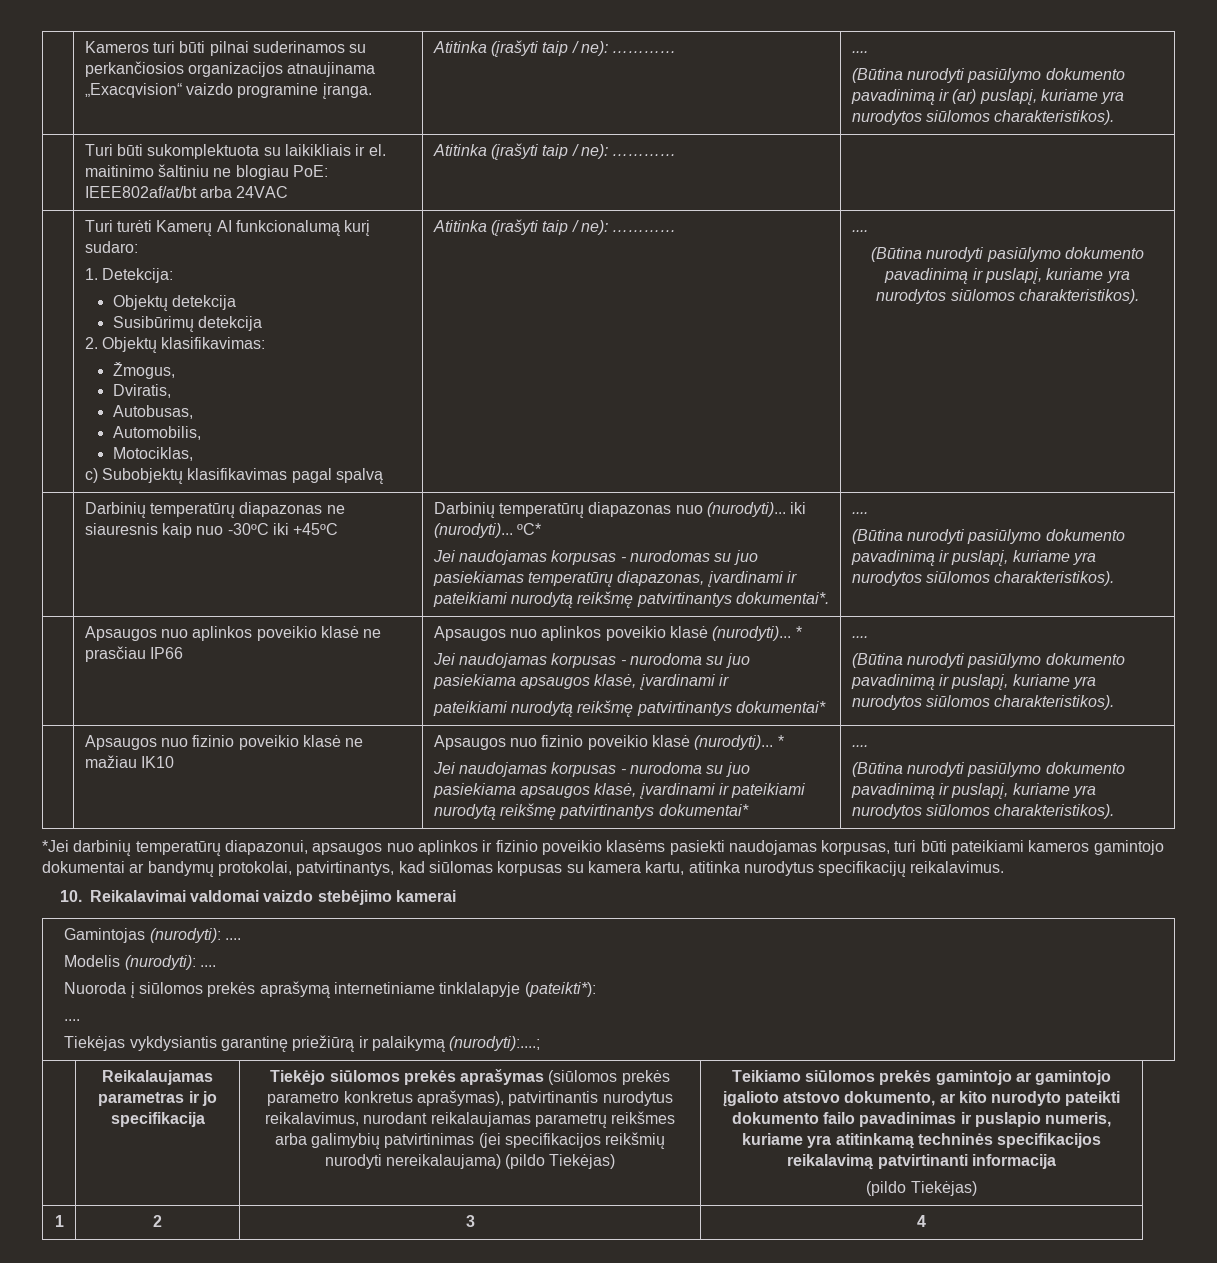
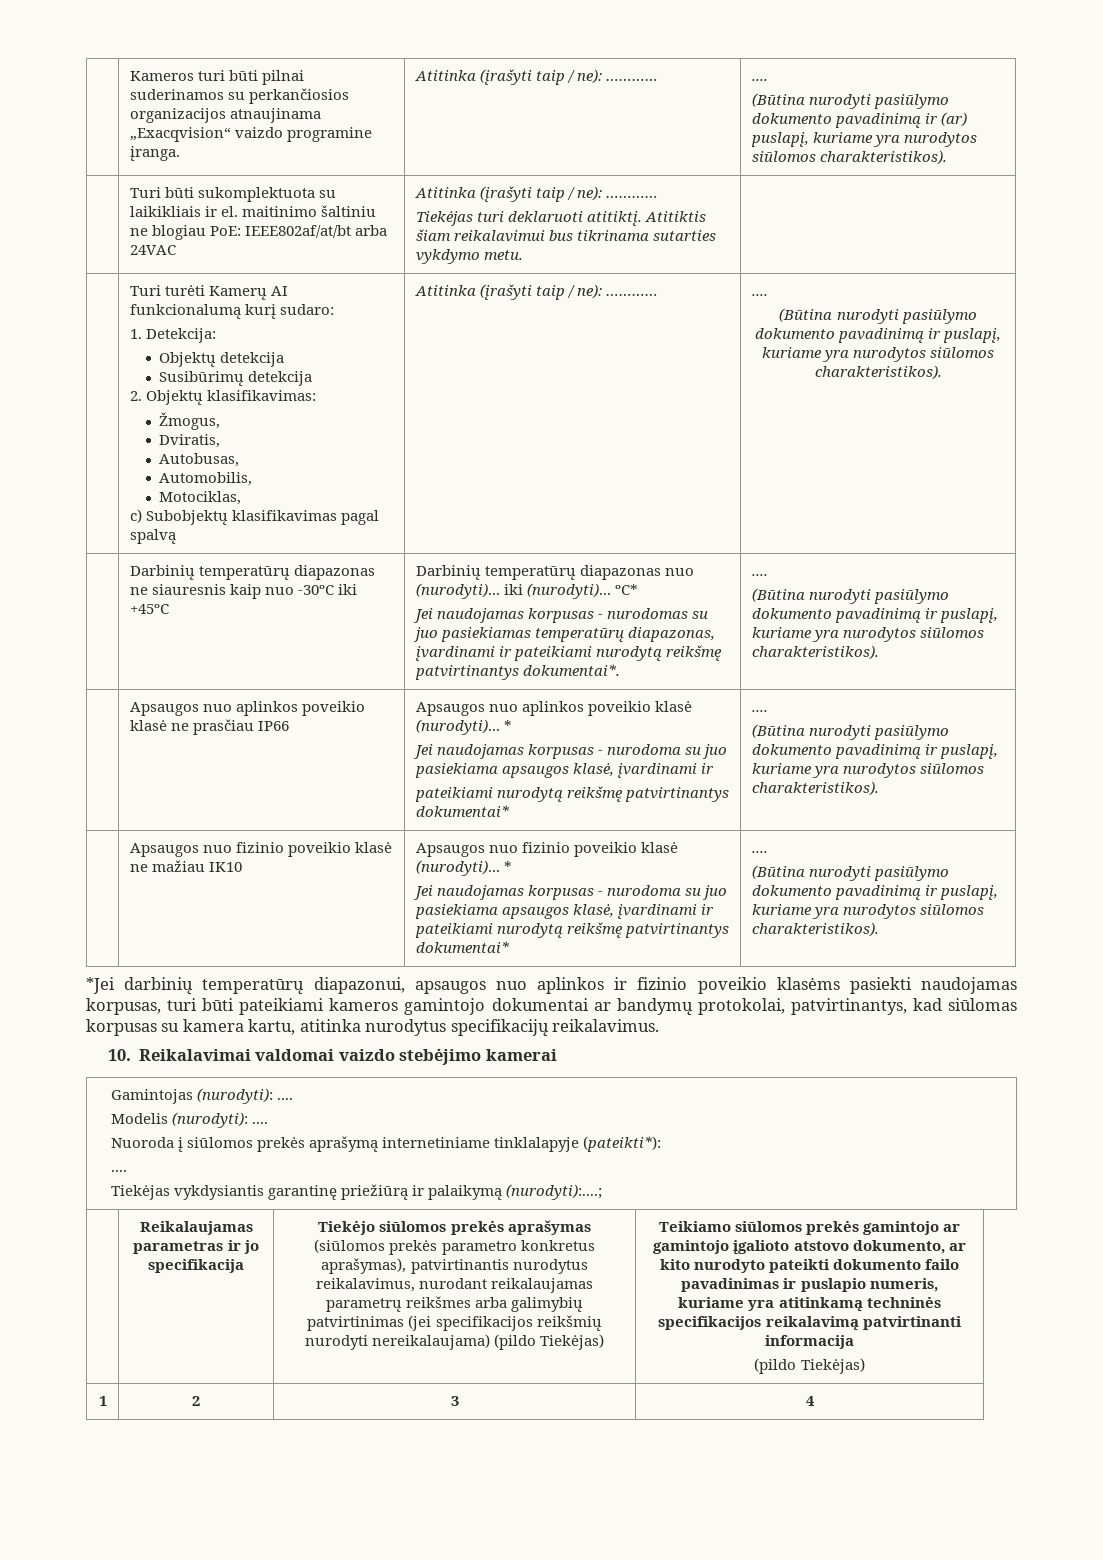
- | Turi būti sukomplektuota su laikikliais ir el. maitinimo šaltiniu ne blogiau PoE: IEEE802af/at/bt arba 24VAC | Atitinka (įrašyti taip / ne): ………… |
+ | Turi būti sukomplektuota su laikikliais ir el. maitinimo šaltiniu ne blogiau PoE: IEEE802af/at/bt arba 24VAC | Atitinka (įrašyti taip / ne): …………
+ Tiekėjas turi deklaruoti atitiktį. Atitiktis šiam reikalavimui bus tikrinama sutarties vykdymo metu. |

